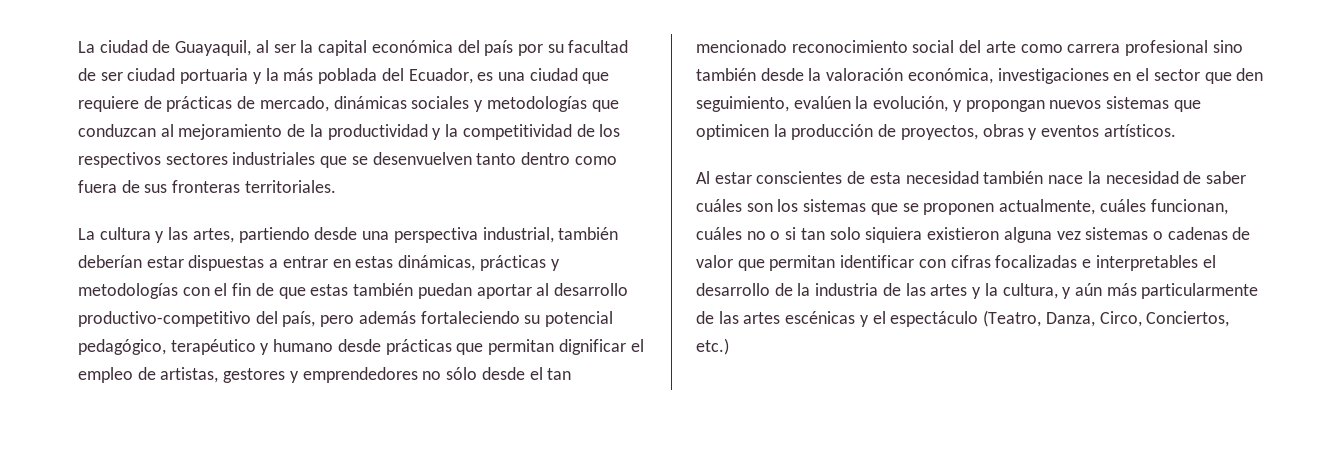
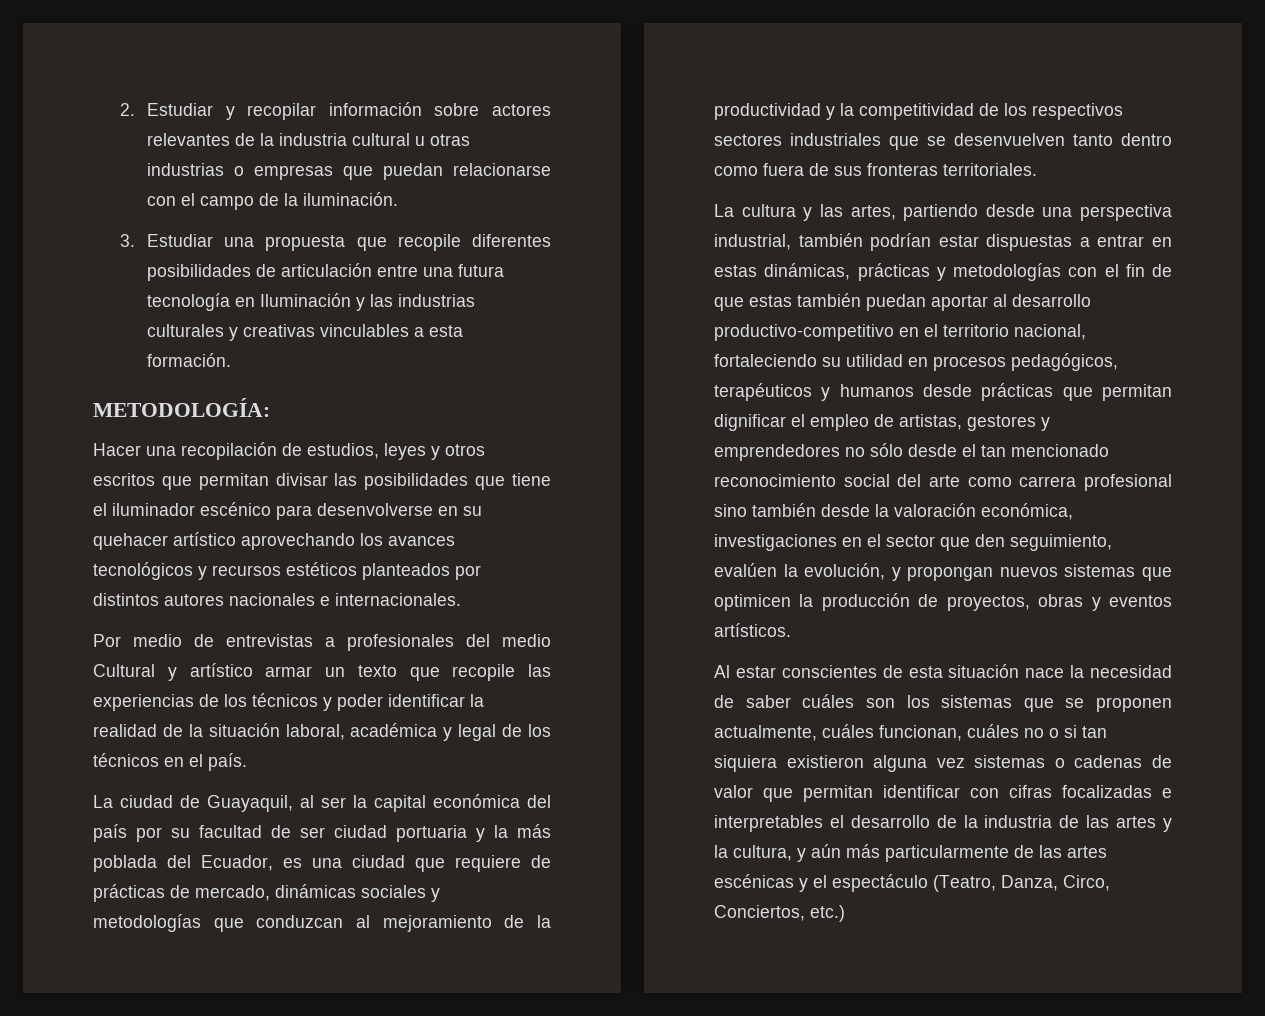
+ 2. Estudiar y recopilar información sobre actores relevantes de la industria cultural u otras industrias o empresas que puedan relacionarse con el campo de la iluminación.
+ 3. Estudiar una propuesta que recopile diferentes posibilidades de articulación entre una futura tecnología en Iluminación y las industrias culturales y creativas vinculables a esta formación.
+ METODOLOGÍA:
+ Hacer una recopilación de estudios, leyes y otros escritos que permitan divisar las posibilidades que tiene el iluminador escénico para desenvolverse en su quehacer artístico aprovechando los avances tecnológicos y recursos estéticos planteados por distintos autores nacionales e internacionales.
+ Por medio de entrevistas a profesionales del medio Cultural y artístico armar un texto que recopile las experiencias de los técnicos y poder identificar la realidad de la situación laboral, académica y legal de los técnicos en el país.
- La cultura y las artes, partiendo desde una perspectiva industrial, también deberían estar dispuestas a entrar en estas dinámicas, prácticas y metodologías con el fin de que estas también puedan aportar al desarrollo productivo-competitivo del país, pero además fortaleciendo su potencial pedagógico, terapéutico y humano desde prácticas que permitan dignificar el empleo de artistas, gestores y emprendedores no sólo desde el tan mencionado reconocimiento social del arte como carrera profesional sino también desde la valoración económica, investigaciones en el sector que den seguimiento, evalúen la evolución, y propongan nuevos sistemas que optimicen la producción de proyectos, obras y eventos artísticos.
+ La cultura y las artes, partiendo desde una perspectiva industrial, también podrían estar dispuestas a entrar en estas dinámicas, prácticas y metodologías con el fin de que estas también puedan aportar al desarrollo productivo-competitivo en el territorio nacional, fortaleciendo su utilidad en procesos pedagógicos, terapéuticos y humanos desde prácticas que permitan dignificar el empleo de artistas, gestores y emprendedores no sólo desde el tan mencionado reconocimiento social del arte como carrera profesional sino también desde la valoración económica, investigaciones en el sector que den seguimiento, evalúen la evolución, y propongan nuevos sistemas que optimicen la producción de proyectos, obras y eventos artísticos.
- Al estar conscientes de esta necesidad también nace la necesidad de saber cuáles son los sistemas que se proponen actualmente, cuáles funcionan, cuáles no o si tan solo siquiera existieron alguna vez sistemas o cadenas de valor que permitan identificar con cifras focalizadas e interpretables el desarrollo de la industria de las artes y la cultura, y aún más particularmente de las artes escénicas y el espectáculo (Teatro, Danza, Circo, Conciertos, etc.)
+ Al estar conscientes de esta situación nace la necesidad de saber cuáles son los sistemas que se proponen actualmente, cuáles funcionan, cuáles no o si tan siquiera existieron alguna vez sistemas o cadenas de valor que permitan identificar con cifras focalizadas e interpretables el desarrollo de la industria de las artes y la cultura, y aún más particularmente de las artes escénicas y el espectáculo (Teatro, Danza, Circo, Conciertos, etc.)

